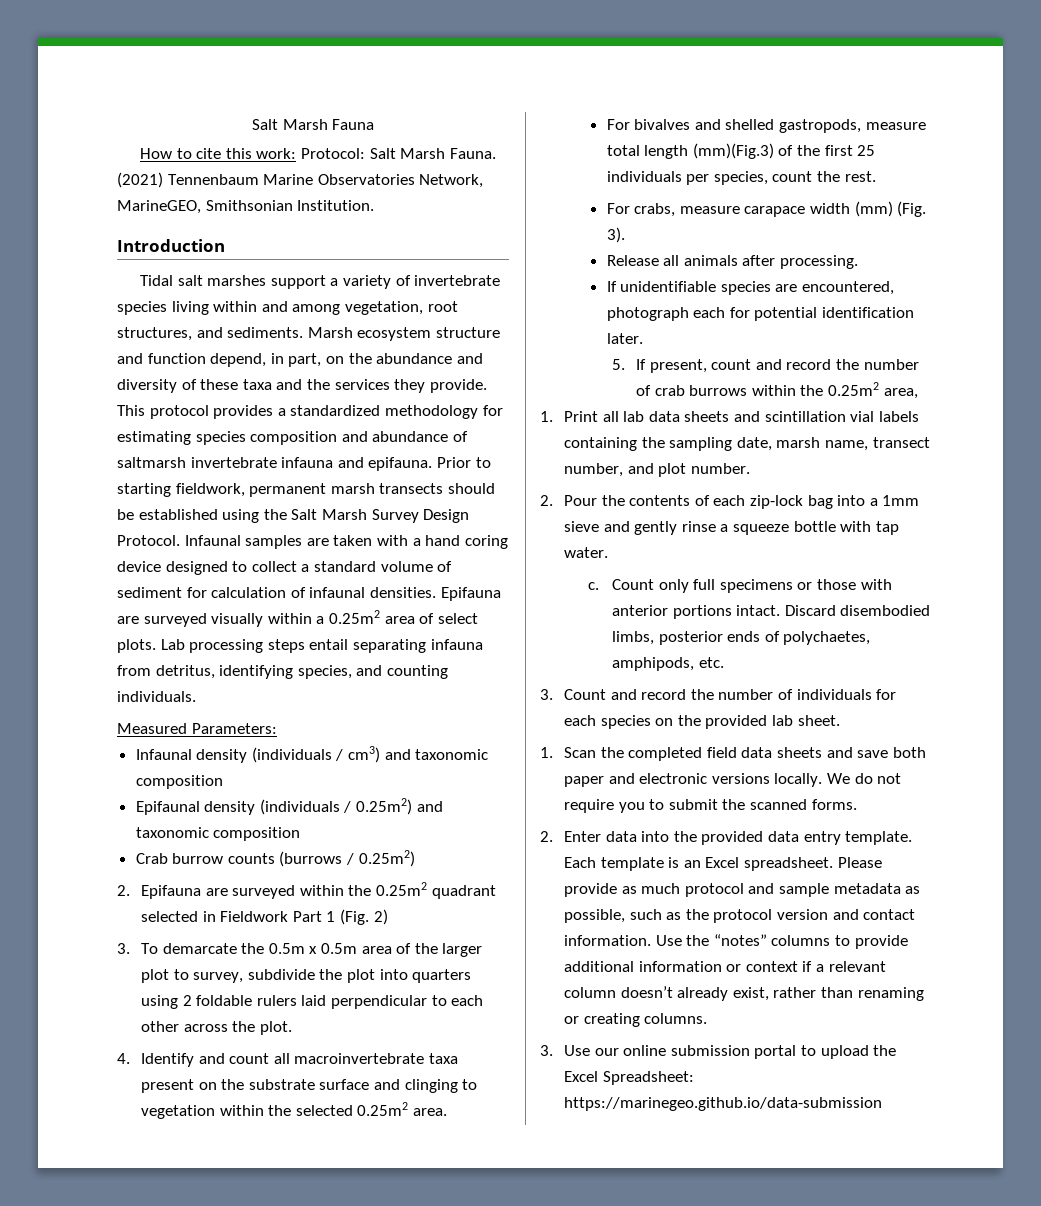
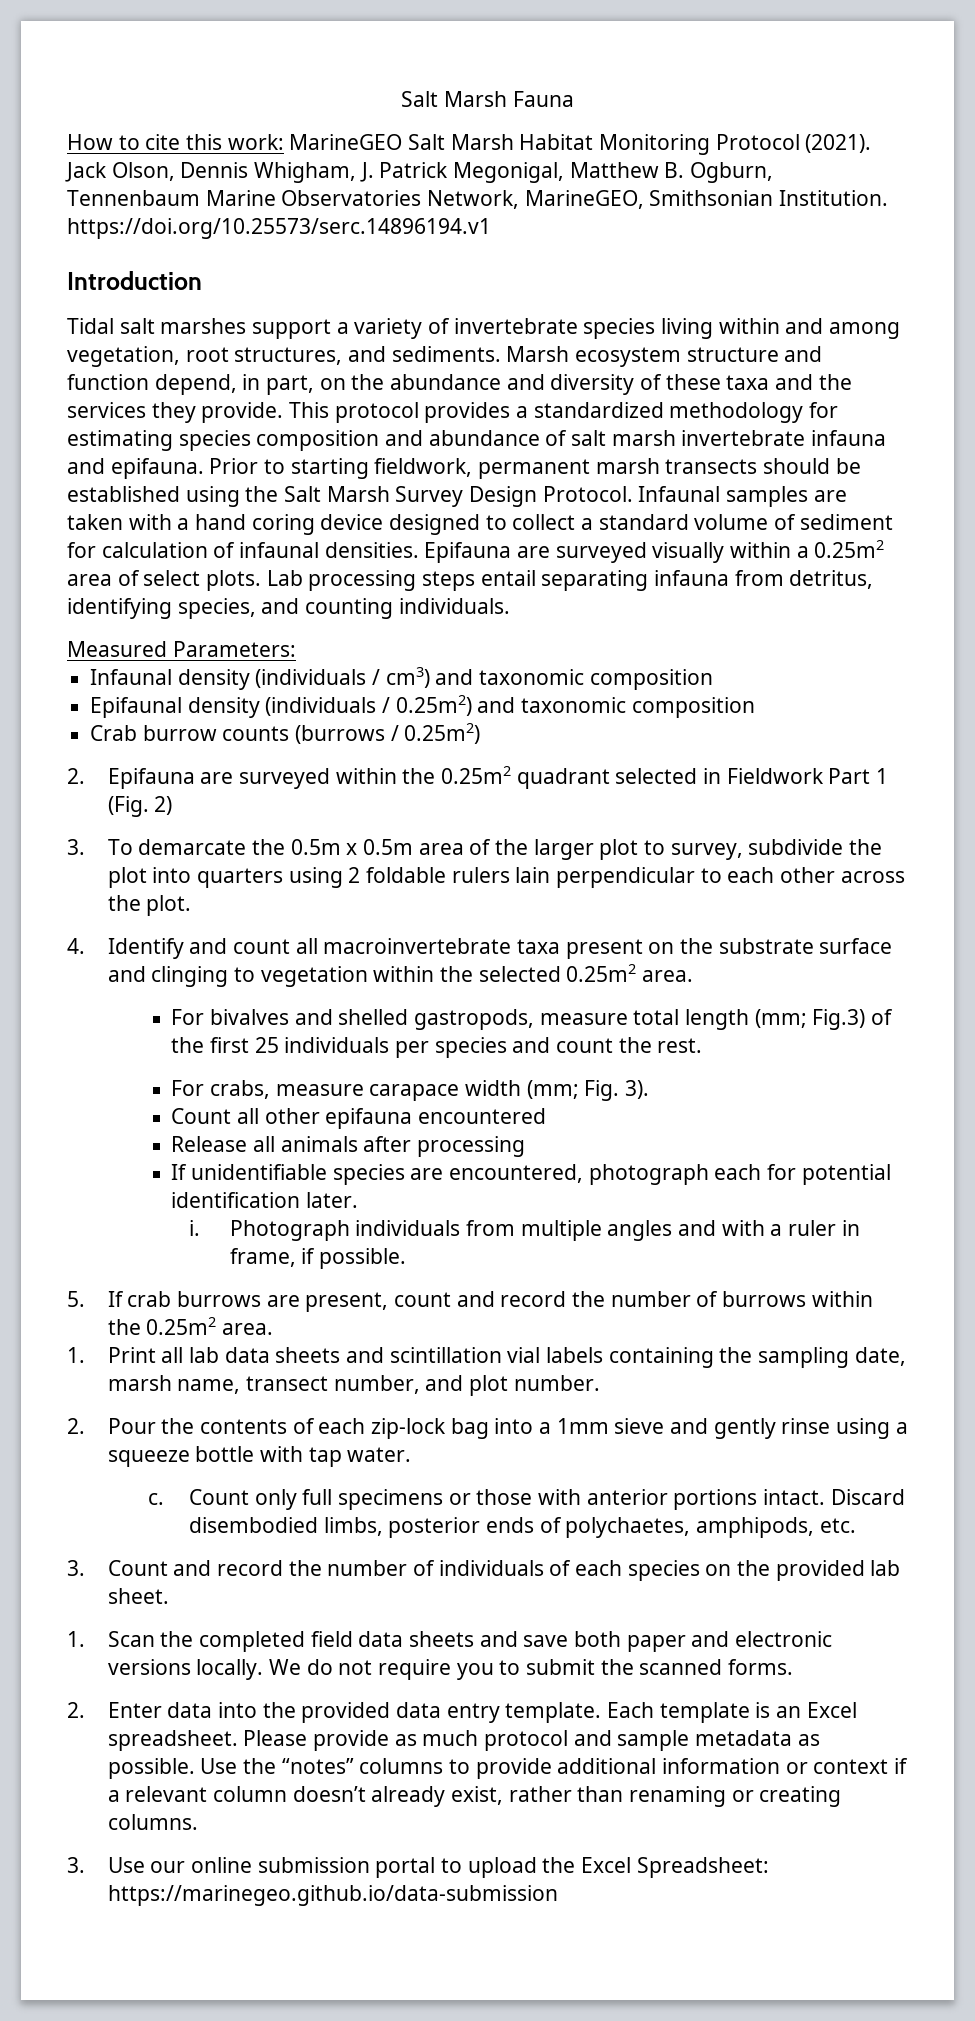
- How to cite this work: Protocol: Salt Marsh Fauna. (2021) Tennenbaum Marine Observatories Network, MarineGEO, Smithsonian Institution.
+ How to cite this work: MarineGEO Salt Marsh Habitat Monitoring Protocol (2021). Jack Olson, Dennis Whigham, J. Patrick Megonigal, Matthew B. Ogburn, Tennenbaum Marine Observatories Network, MarineGEO, Smithsonian Institution. https://doi.org/10.25573/serc.14896194.v1
- This protocol provides a standardized methodology for estimating species composition and abundance of saltmarsh invertebrate infauna and epifauna.
+ This protocol provides a standardized methodology for estimating species composition and abundance of salt marsh invertebrate infauna and epifauna.
- 3. To demarcate the 0.5m x 0.5m area of the larger plot to survey, subdivide the plot into quarters using 2 foldable rulers laid perpendicular to each other across the plot.
+ 3. To demarcate the 0.5m x 0.5m area of the larger plot to survey, subdivide the plot into quarters using 2 foldable rulers lain perpendicular to each other across the plot.
- For bivalves and shelled gastropods, measure total length (mm)(Fig.3) of the first 25 individuals per species, count the rest.
+ For bivalves and shelled gastropods, measure total length (mm; Fig.3) of the first 25 individuals per species and count the rest.
- For crabs, measure carapace width (mm) (Fig. 3).
+ For crabs, measure carapace width (mm; Fig. 3).
+ Count all other epifauna encountered
- Release all animals after processing.
+ Release all animals after processing
- 5. If present, count and record the number of crab burrows within the 0.25m2 area,
+ i. Photograph individuals from multiple angles and with a ruler in frame, if possible.
+ 5. If crab burrows are present, count and record the number of burrows within the 0.25m2 area.
- 2. Pour the contents of each zip-lock bag into a 1mm sieve and gently rinse a squeeze bottle with tap water.
+ 2. Pour the contents of each zip-lock bag into a 1mm sieve and gently rinse using a squeeze bottle with tap water.
- 3. Count and record the number of individuals for each species on the provided lab sheet.
+ 3. Count and record the number of individuals of each species on the provided lab sheet.
- Please provide as much protocol and sample metadata as possible, such as the protocol version and contact information.
+ Please provide as much protocol and sample metadata as possible.

